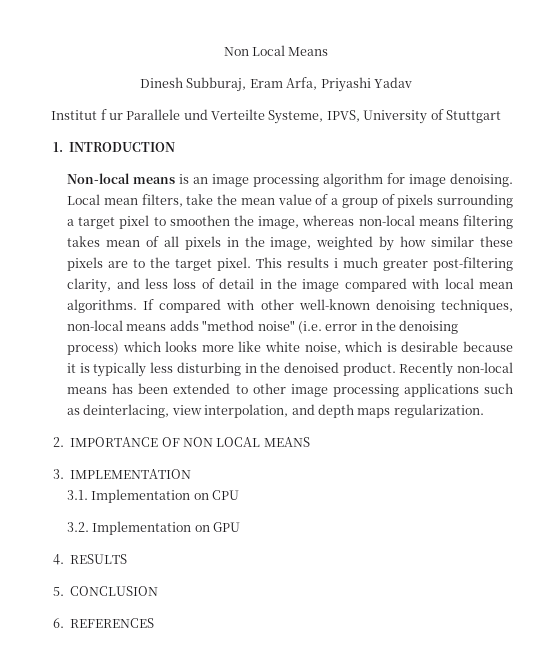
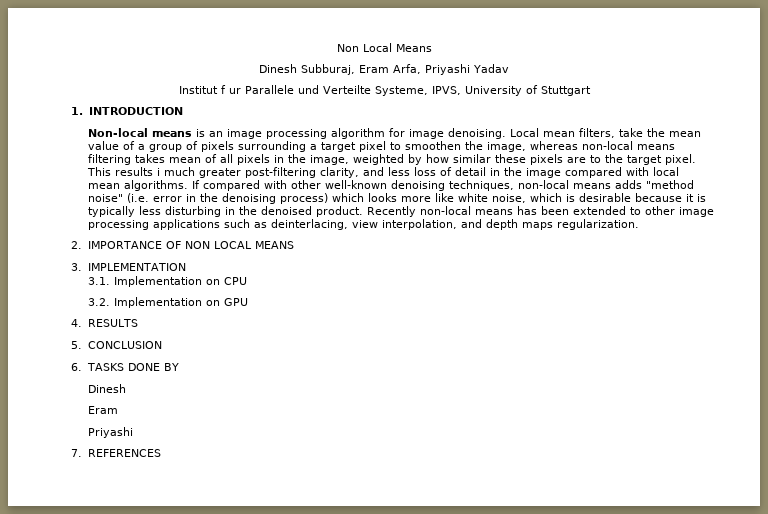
- 6. REFERENCES
+ 6. TASKS DONE BY
+ Dinesh
+ Eram
+ Priyashi
+ 7. REFERENCES

